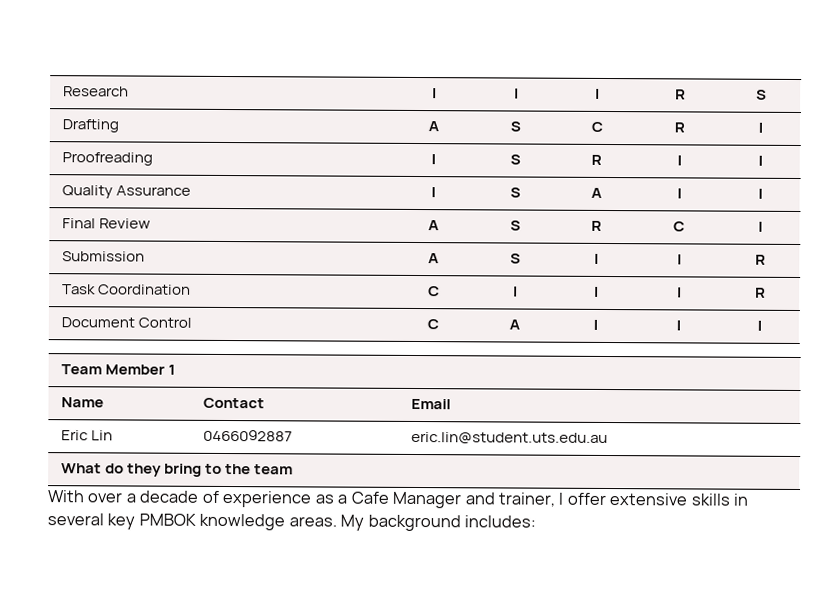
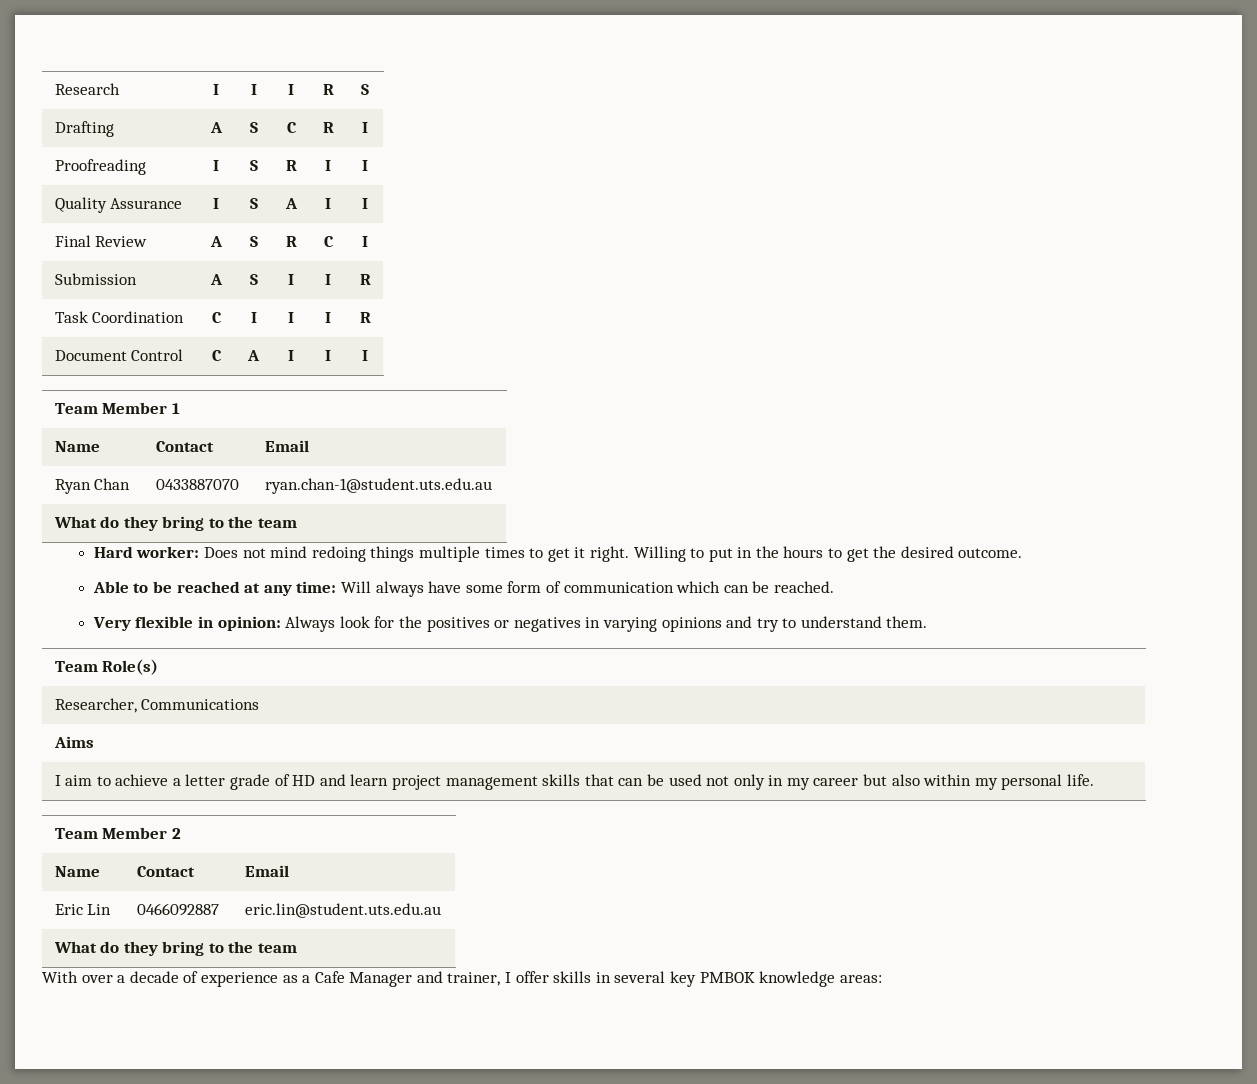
+ Ryan Chan | 0433887070 | ryan.chan-1@student.uts.edu.au
+ What do they bring to the team
+ Hard worker: Does not mind redoing things multiple times to get it right. Willing to put in the hours to get the desired outcome.
+ Able to be reached at any time: Will always have some form of communication which can be reached.
+ Very flexible in opinion: Always look for the positives or negatives in varying opinions and try to understand them.
+ Team Role(s)
+ Researcher, Communications
+ Aims
+ I aim to achieve a letter grade of HD and learn project management skills that can be used not only in my career but also within my personal life.
+ Team Member 2
+ Name | Contact | Email
- With over a decade of experience as a Cafe Manager and trainer, I offer extensive skills in several key PMBOK knowledge areas. My background includes:
+ With over a decade of experience as a Cafe Manager and trainer, I offer skills in several key PMBOK knowledge areas:

